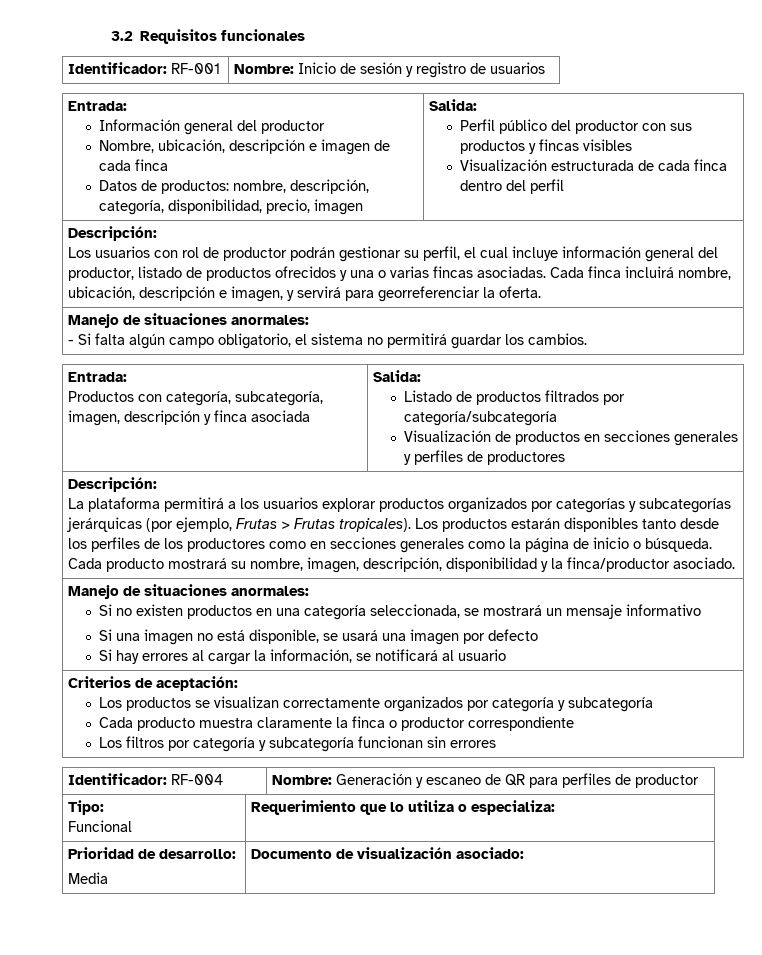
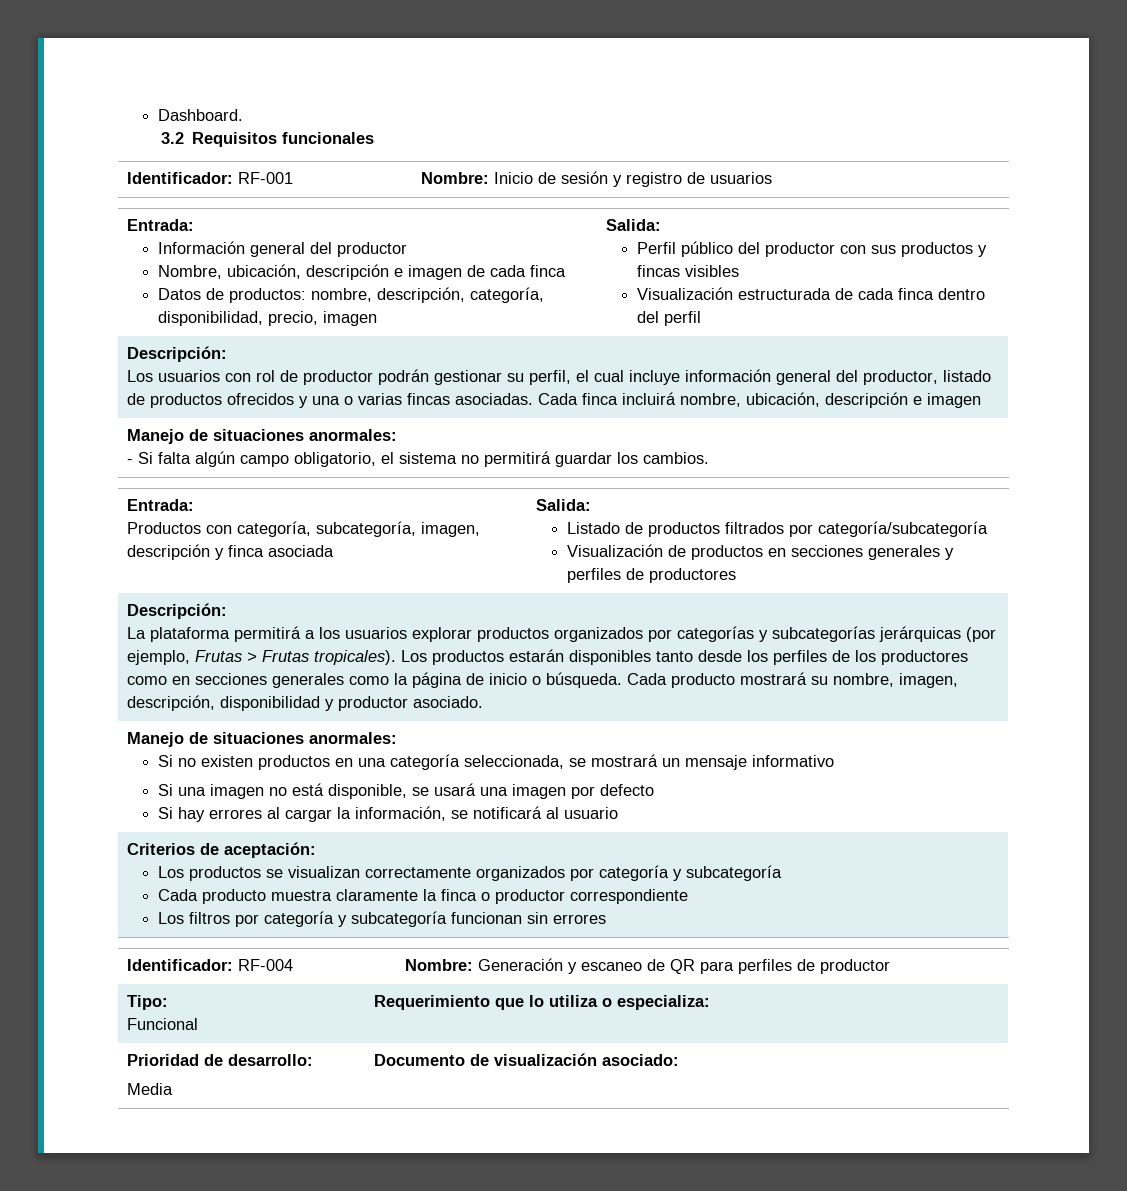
+ Dashboard.
- Cada finca incluirá nombre, ubicación, descripción e imagen, y servirá para georreferenciar la oferta.
+ Cada finca incluirá nombre, ubicación, descripción e imagen
- Cada producto mostrará su nombre, imagen, descripción, disponibilidad y la finca/productor asociado.
+ Cada producto mostrará su nombre, imagen, descripción, disponibilidad y productor asociado.

